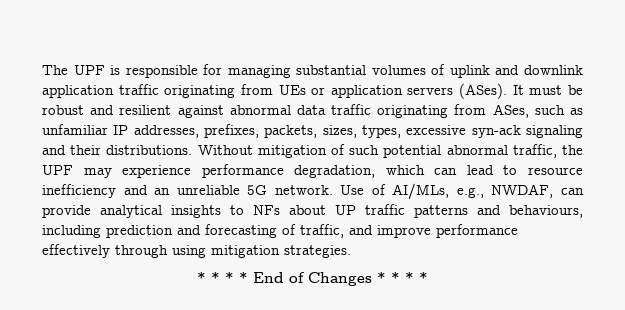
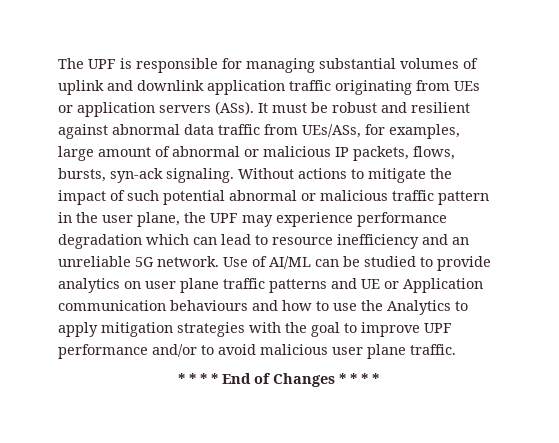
- The UPF is responsible for managing substantial volumes of uplink and downlink application traffic originating from UEs or application servers (ASes).
+ The UPF is responsible for managing substantial volumes of uplink and downlink application traffic originating from UEs or application servers (ASs).
- It must be robust and resilient against abnormal data traffic originating from ASes, such as unfamiliar IP addresses, prefixes, packets, sizes, types, excessive syn-ack signaling and their distributions. Without mitigation of such potential abnormal traffic, the UPF may experience performance degradation, which can lead to resource inefficiency and an unreliable 5G network.
+ It must be robust and resilient against abnormal data traffic from UEs/ASs, for examples, large amount of abnormal or malicious IP packets, flows, bursts, syn-ack signaling. Without actions to mitigate the impact of such potential abnormal or malicious traffic pattern in the user plane, the UPF may experience performance degradation which can lead to resource inefficiency and an unreliable 5G network.
- Use of AI/MLs, e.g., NWDAF, can provide analytical insights to NFs about UP traffic patterns and behaviours, including prediction and forecasting of traffic, and improve performance effectively through using mitigation strategies.
+ Use of AI/ML can be studied to provide analytics on user plane traffic patterns and UE or Application communication behaviours and how to use the Analytics to apply mitigation strategies with the goal to improve UPF performance and/or to avoid malicious user plane traffic.

